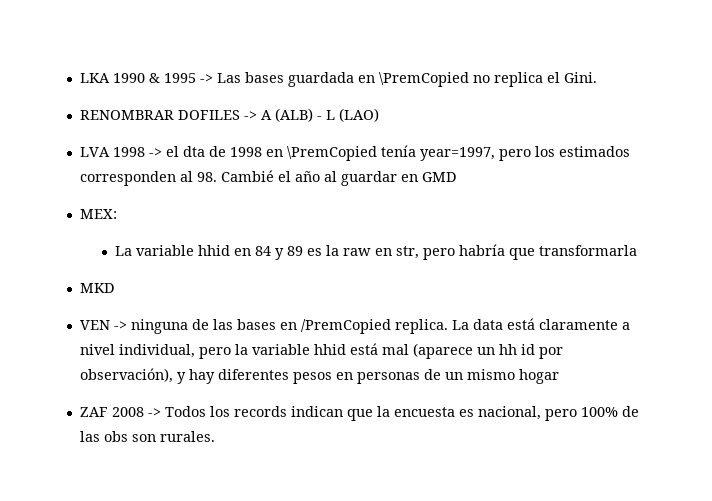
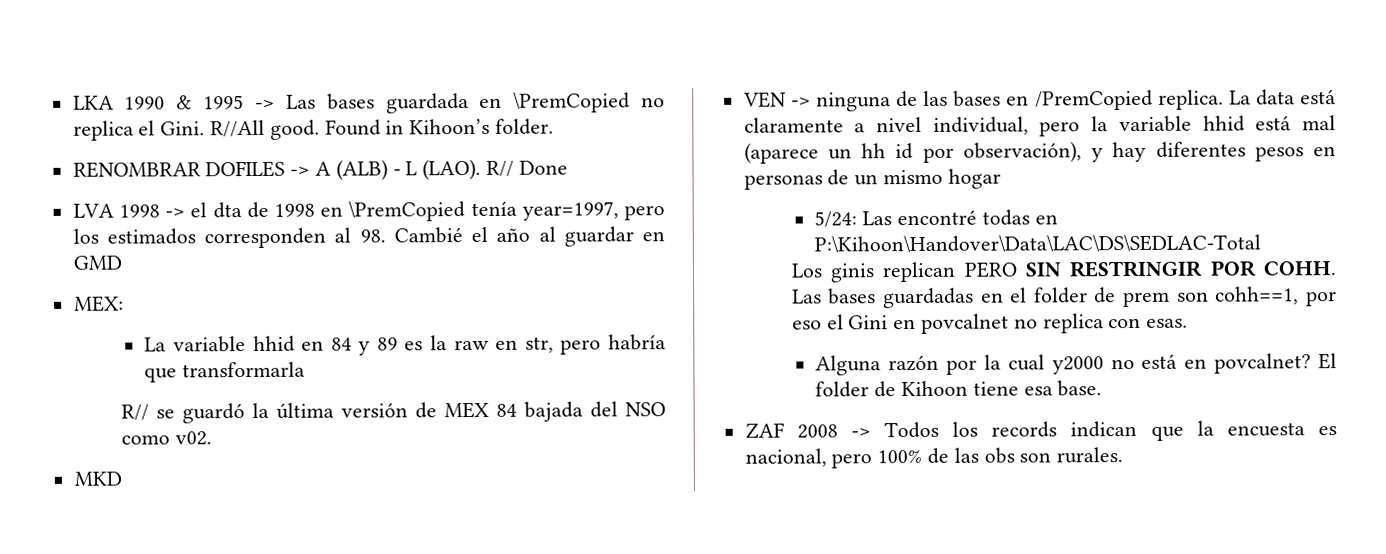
+ R//All good. Found in Kihoon’s folder.
- RENOMBRAR DOFILES -> A (ALB) - L (LAO)
+ RENOMBRAR DOFILES -> A (ALB) - L (LAO). R// Done
+ R// se guardó la última versión de MEX 84 bajada del NSO como v02.
+ 5/24: Las encontré todas en P:\Kihoon\Handover\Data\LAC\DS\SEDLAC-Total
+ Los ginis replican PERO SIN RESTRINGIR POR COHH. Las bases guardadas en el folder de prem son cohh==1, por eso el Gini en povcalnet no replica con esas.
+ Alguna razón por la cual y2000 no está en povcalnet? El folder de Kihoon tiene esa base.

